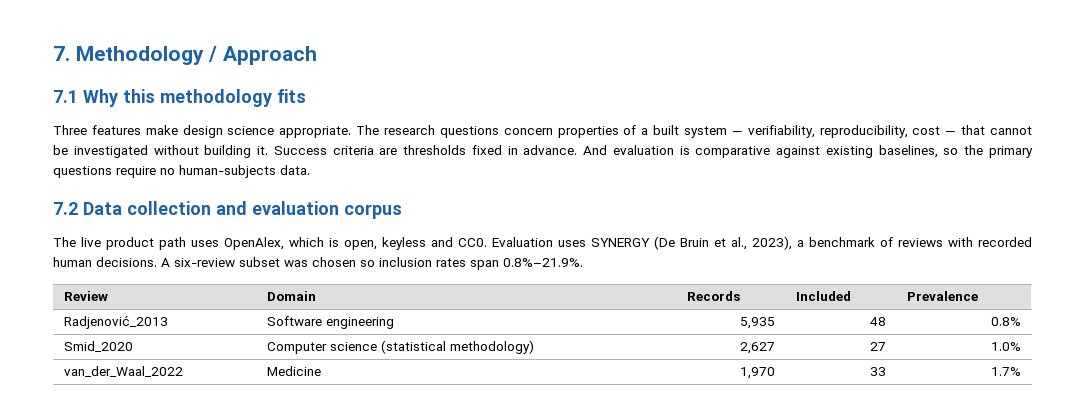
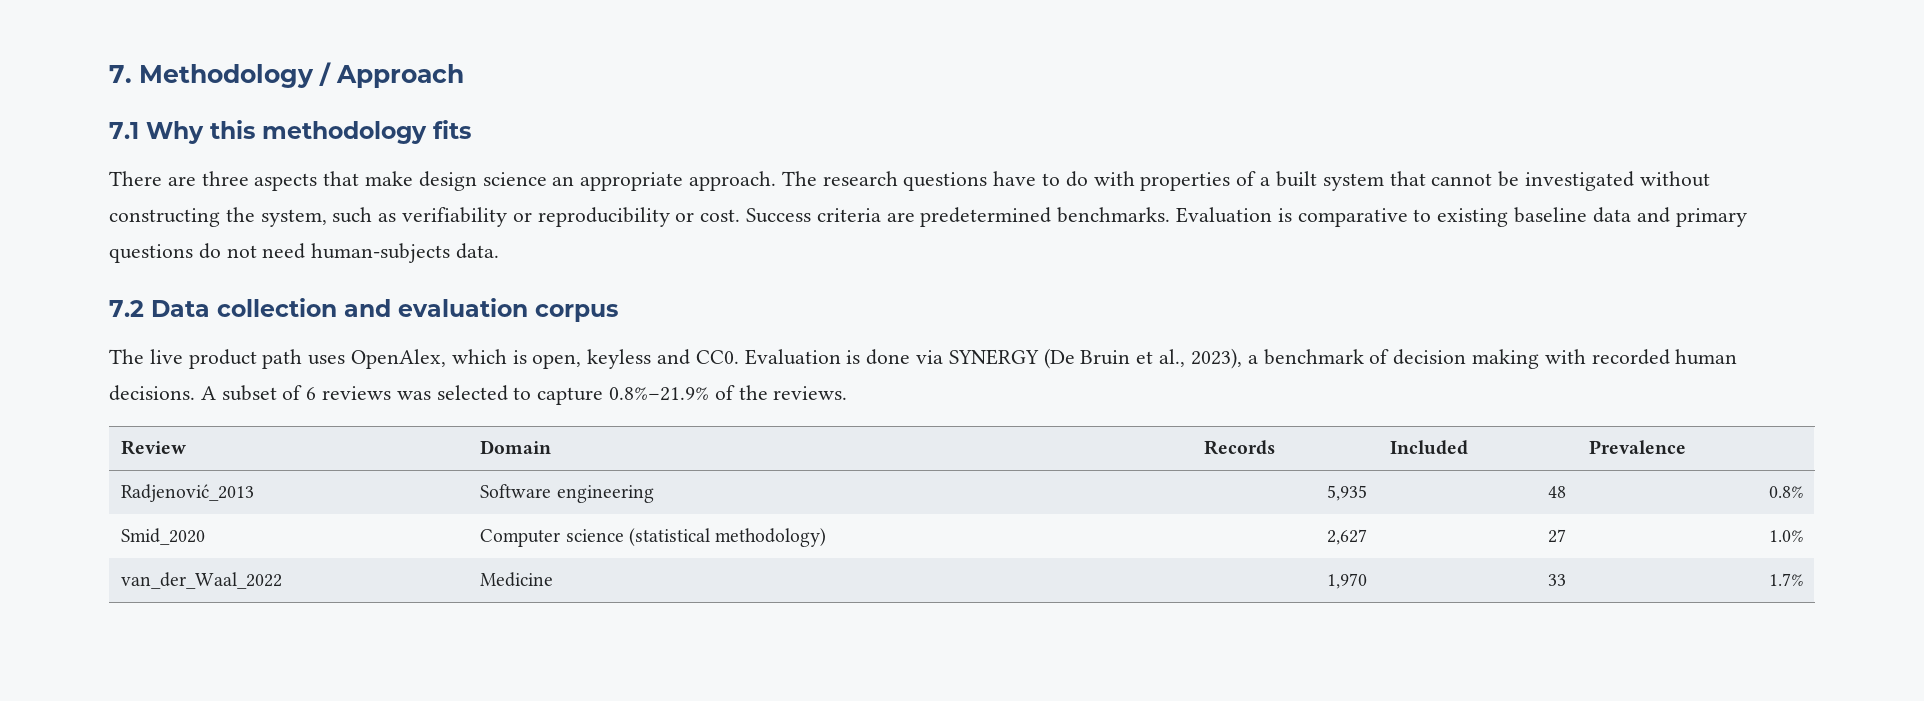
- Three features make design science appropriate. The research questions concern properties of a built system — verifiability, reproducibility, cost — that cannot be investigated without building it. Success criteria are thresholds fixed in advance. And evaluation is comparative against existing baselines, so the primary questions require no human-subjects data.
+ There are three aspects that make design science an appropriate approach. The research questions have to do with properties of a built system that cannot be investigated without constructing the system, such as verifiability or reproducibility or cost. Success criteria are predetermined benchmarks. Evaluation is comparative to existing baseline data and primary questions do not need human-subjects data.
- The live product path uses OpenAlex, which is open, keyless and CC0. Evaluation uses SYNERGY (De Bruin et al., 2023), a benchmark of reviews with recorded human decisions.
+ The live product path uses OpenAlex, which is open, keyless and CC0. Evaluation is done via SYNERGY (De Bruin et al., 2023), a benchmark of decision making with recorded human decisions.
- A six-review subset was chosen so inclusion rates span 0.8%–21.9%.
+ A subset of 6 reviews was selected to capture 0.8%–21.9% of the reviews.

